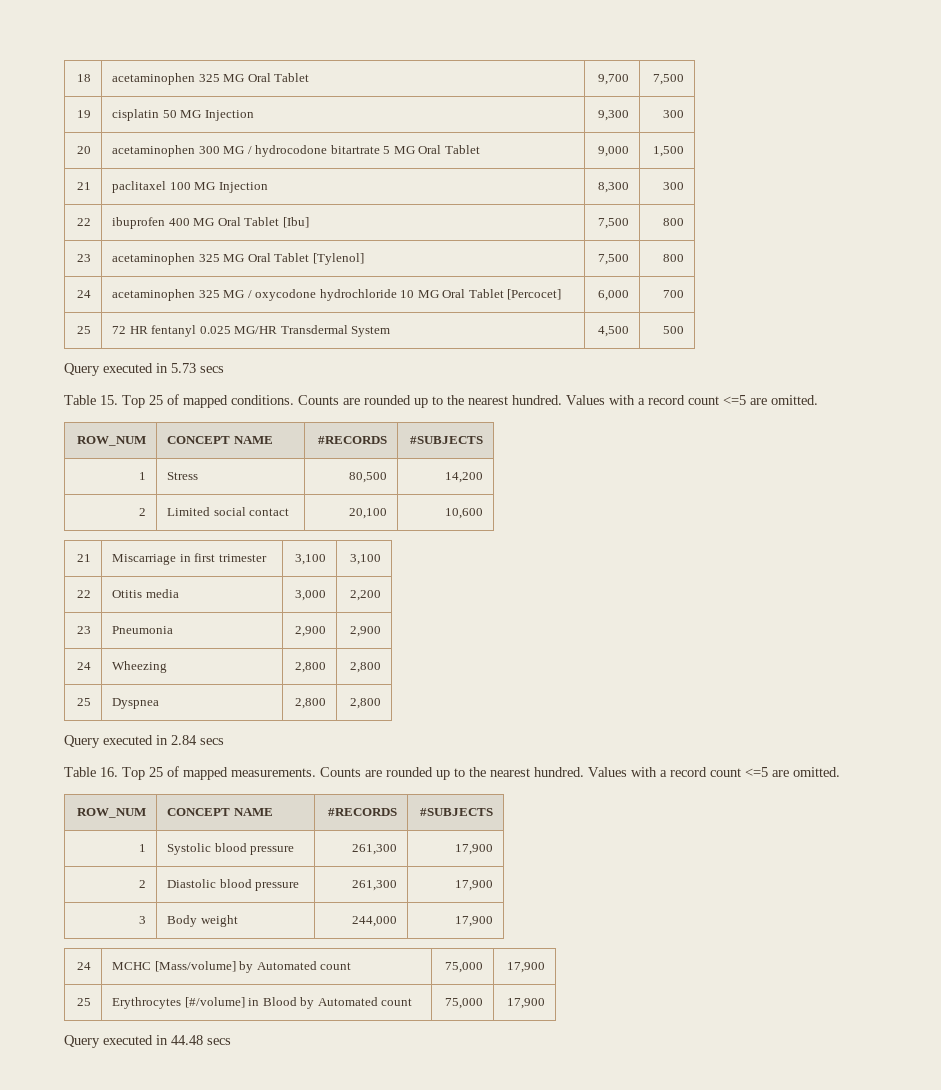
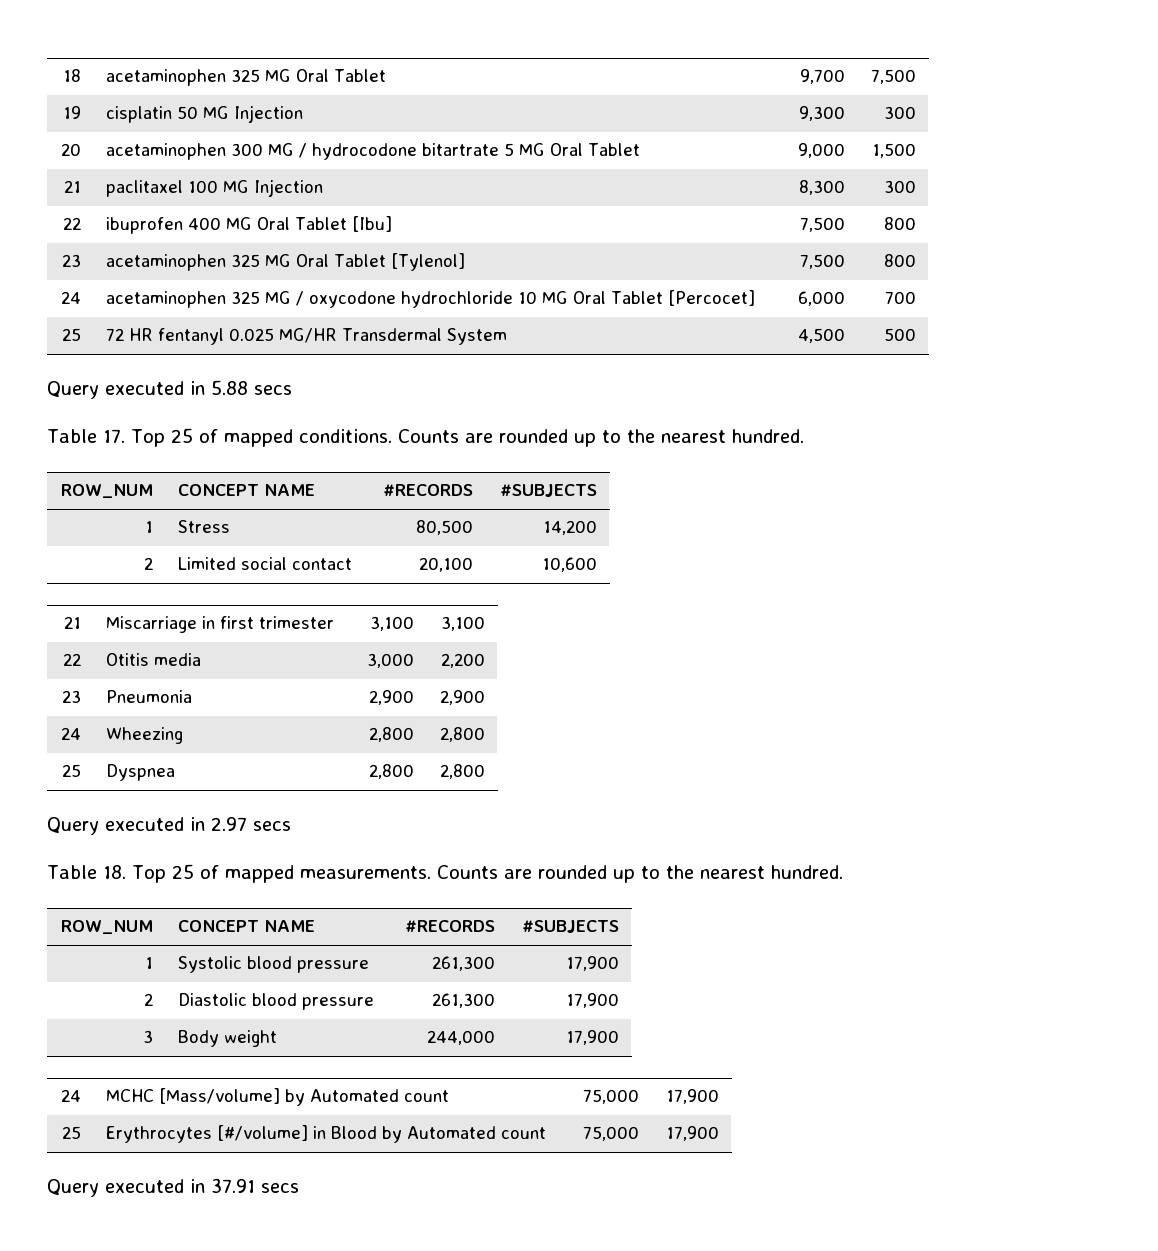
- Query executed in 5.73 secs
- Table 15. Top 25 of mapped conditions. Counts are rounded up to the nearest hundred. Values with a record count <=5 are omitted.
+ Query executed in 5.88 secs
+ Table 17. Top 25 of mapped conditions. Counts are rounded up to the nearest hundred.
- Query executed in 2.84 secs
- Table 16. Top 25 of mapped measurements. Counts are rounded up to the nearest hundred. Values with a record count <=5 are omitted.
+ Query executed in 2.97 secs
+ Table 18. Top 25 of mapped measurements. Counts are rounded up to the nearest hundred.
- Query executed in 44.48 secs
+ Query executed in 37.91 secs

